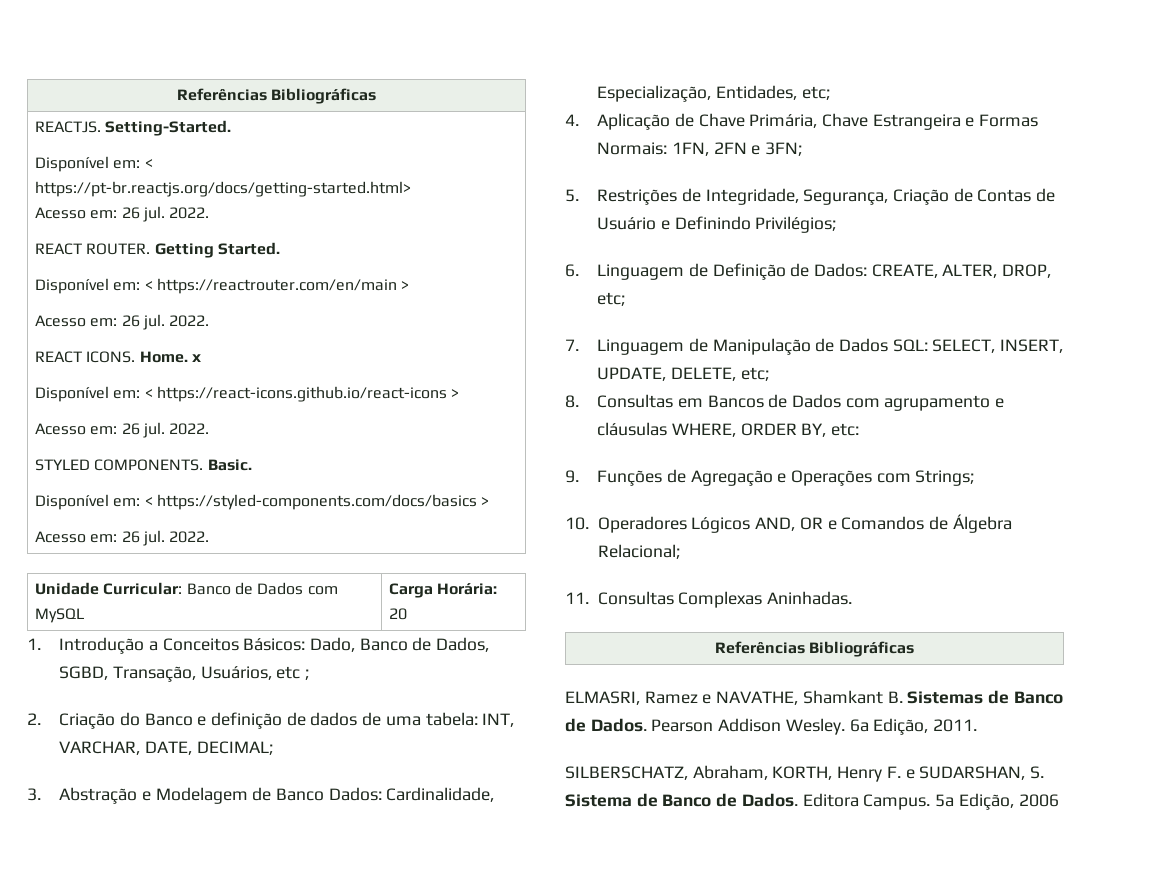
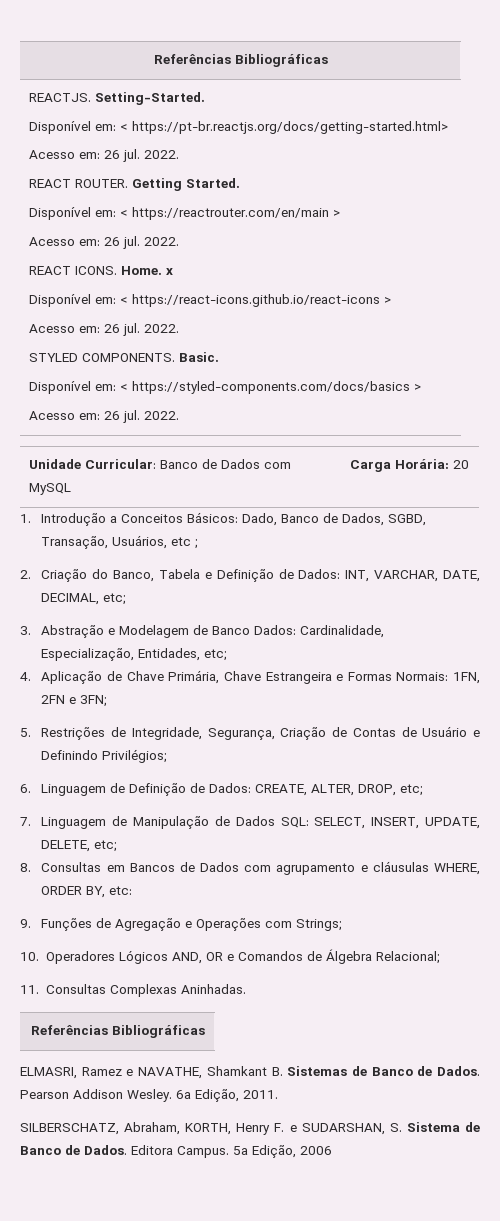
- 2. Criação do Banco e definição de dados de uma tabela: INT, VARCHAR, DATE, DECIMAL;
+ 2. Criação do Banco, Tabela e Definição de Dados: INT, VARCHAR, DATE, DECIMAL, etc;

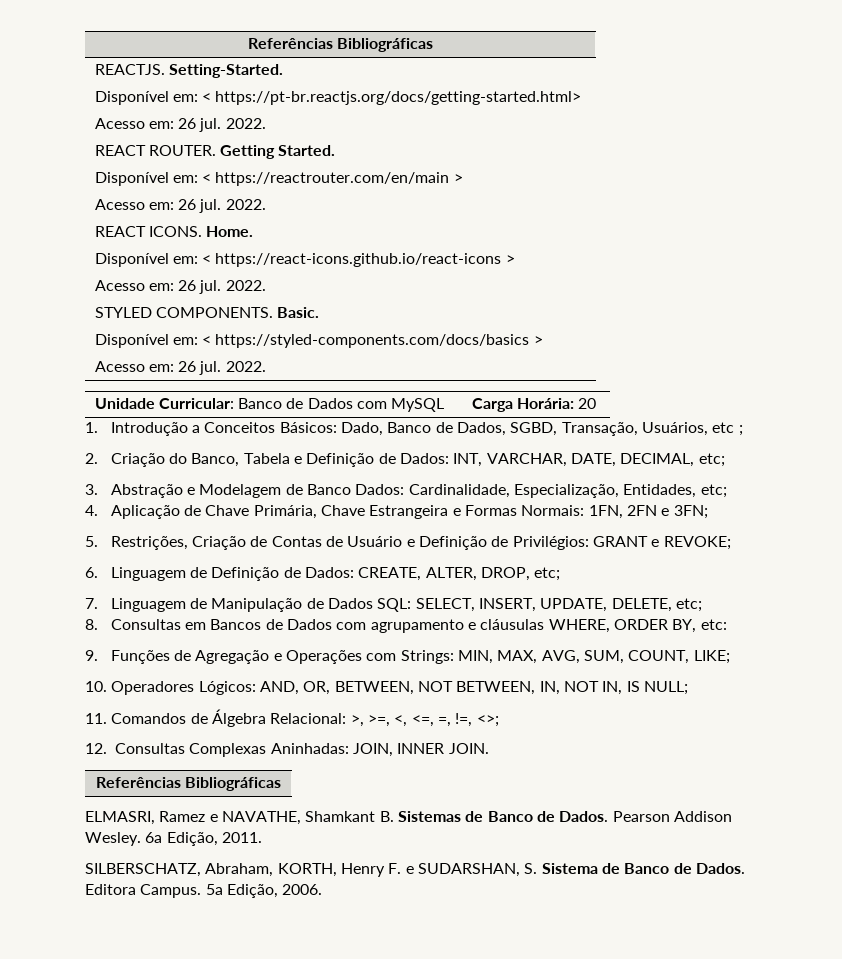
- Home. x
+ Home.
- 5. Restrições de Integridade, Segurança, Criação de Contas de Usuário e Definindo Privilégios;
+ 5. Restrições, Criação de Contas de Usuário e Definição de Privilégios: GRANT e REVOKE;
- 9. Funções de Agregação e Operações com Strings;
- 10. Operadores Lógicos AND, OR e Comandos de Álgebra Relacional;
- 11. Consultas Complexas Aninhadas.
+ 9. Funções de Agregação e Operações com Strings: MIN, MAX, AVG, SUM, COUNT, LIKE;
+ 10. Operadores Lógicos: AND, OR, BETWEEN, NOT BETWEEN, IN, NOT IN, IS NULL;
+ 11. Comandos de Álgebra Relacional: >, >=, <, <=, =, !=, <>;
+ 12. Consultas Complexas Aninhadas: JOIN, INNER JOIN.
- 5a Edição, 2006
+ 5a Edição, 2006.

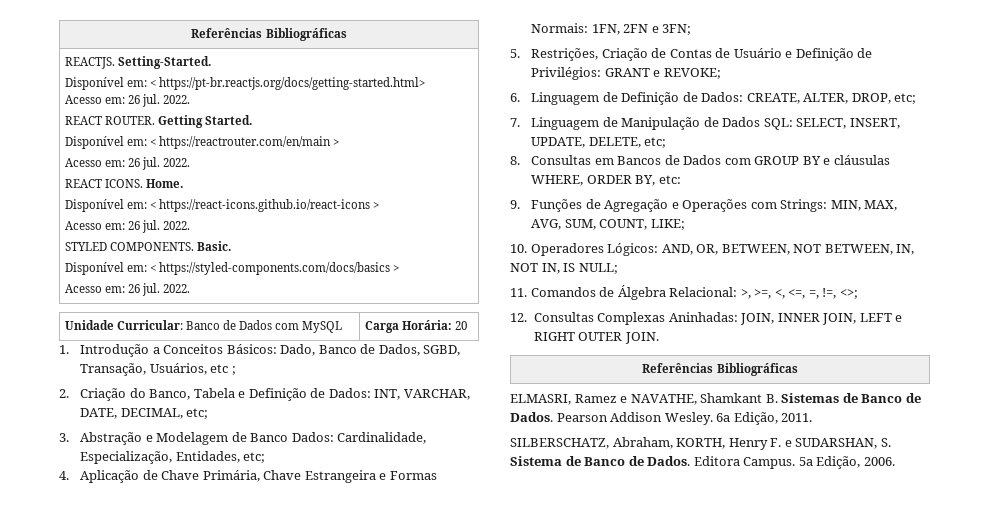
- 8. Consultas em Bancos de Dados com agrupamento e cláusulas WHERE, ORDER BY, etc:
+ 8. Consultas em Bancos de Dados com GROUP BY e cláusulas WHERE, ORDER BY, etc:
- 12. Consultas Complexas Aninhadas: JOIN, INNER JOIN.
+ 12. Consultas Complexas Aninhadas: JOIN, INNER JOIN, LEFT e RIGHT OUTER JOIN.

